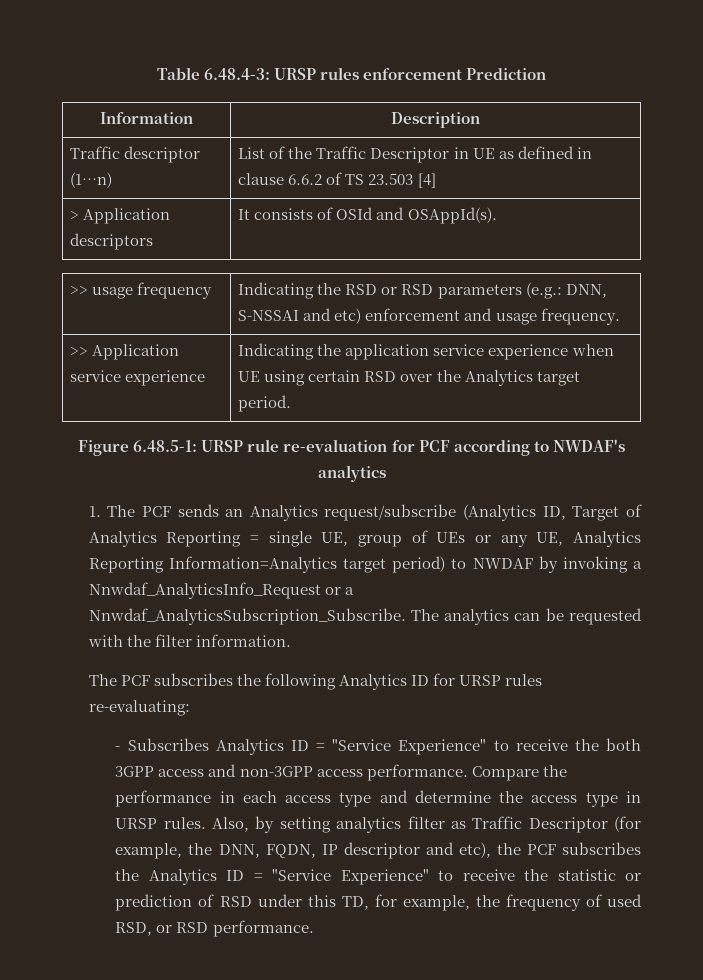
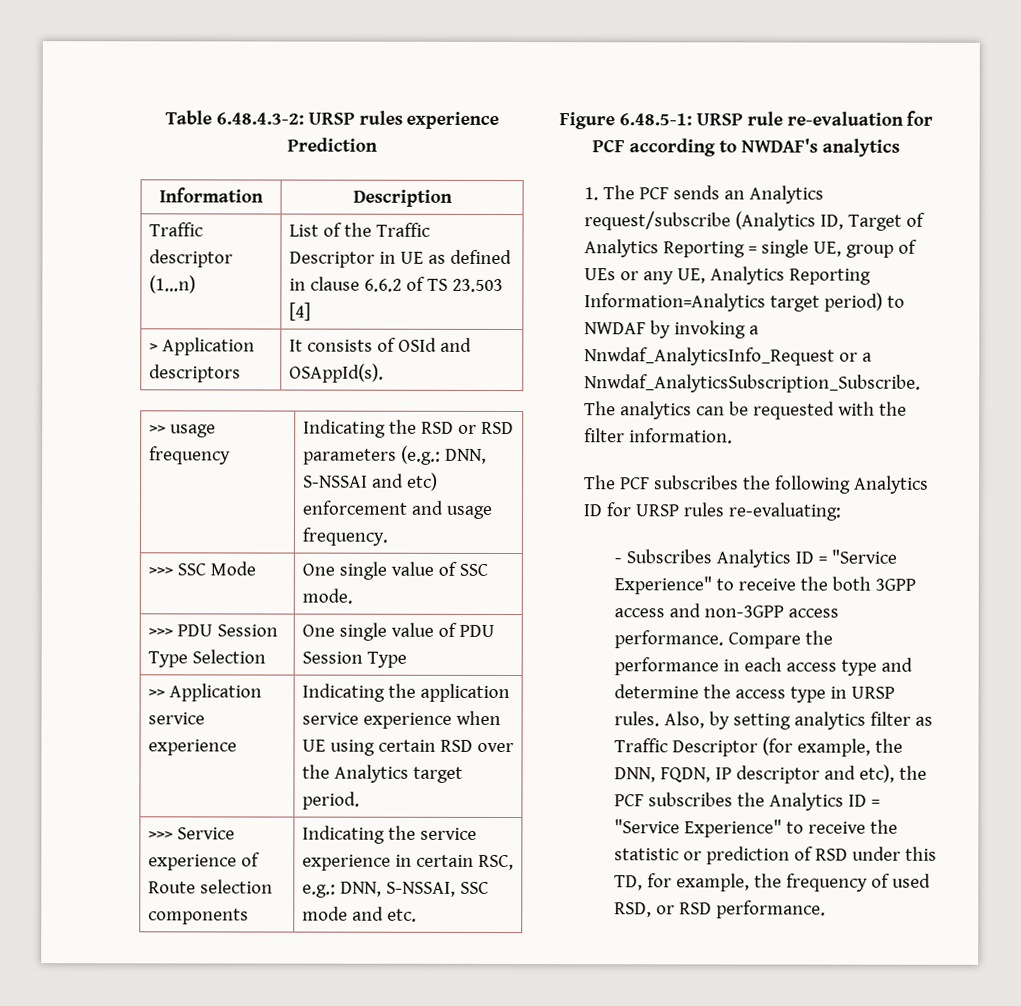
- Table 6.48.4-3: URSP rules enforcement Prediction
+ Table 6.48.4.3-2: URSP rules experience Prediction
+ >>> SSC Mode | One single value of SSC mode.
+ >>> PDU Session Type Selection | One single value of PDU Session Type
+ >>> Service experience of Route selection components | Indicating the service experience in certain RSC, e.g.: DNN, S-NSSAI, SSC mode and etc.

